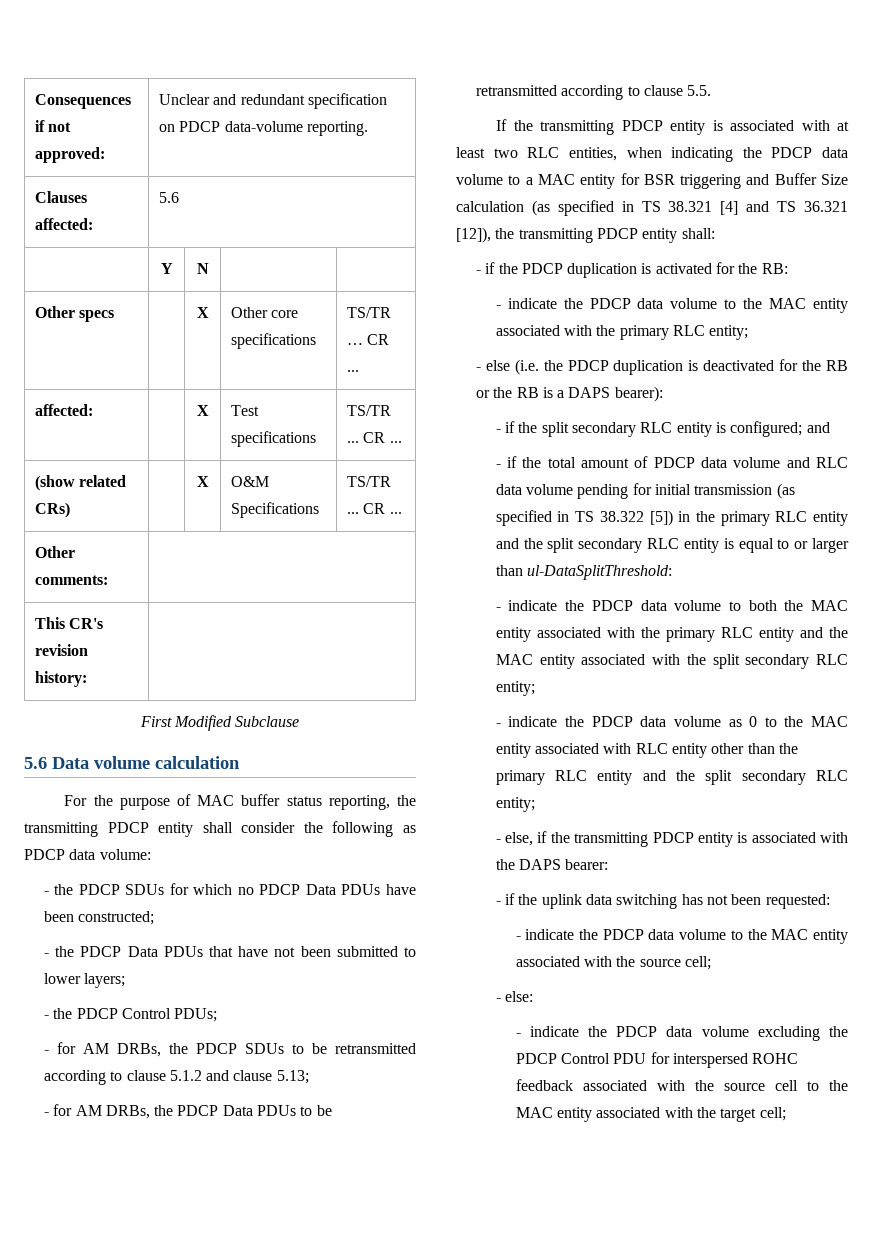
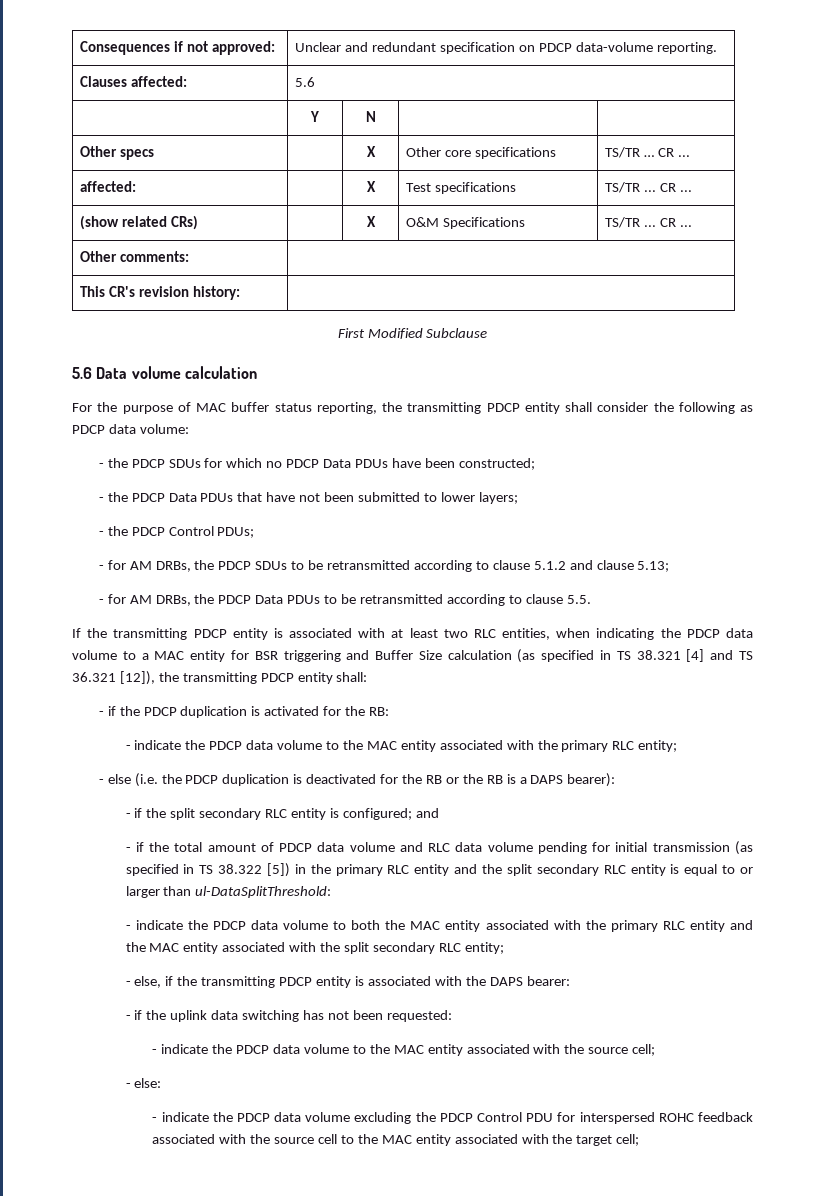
- - indicate the PDCP data volume as 0 to the MAC entity associated with RLC entity other than the primary RLC entity and the split secondary RLC entity;

